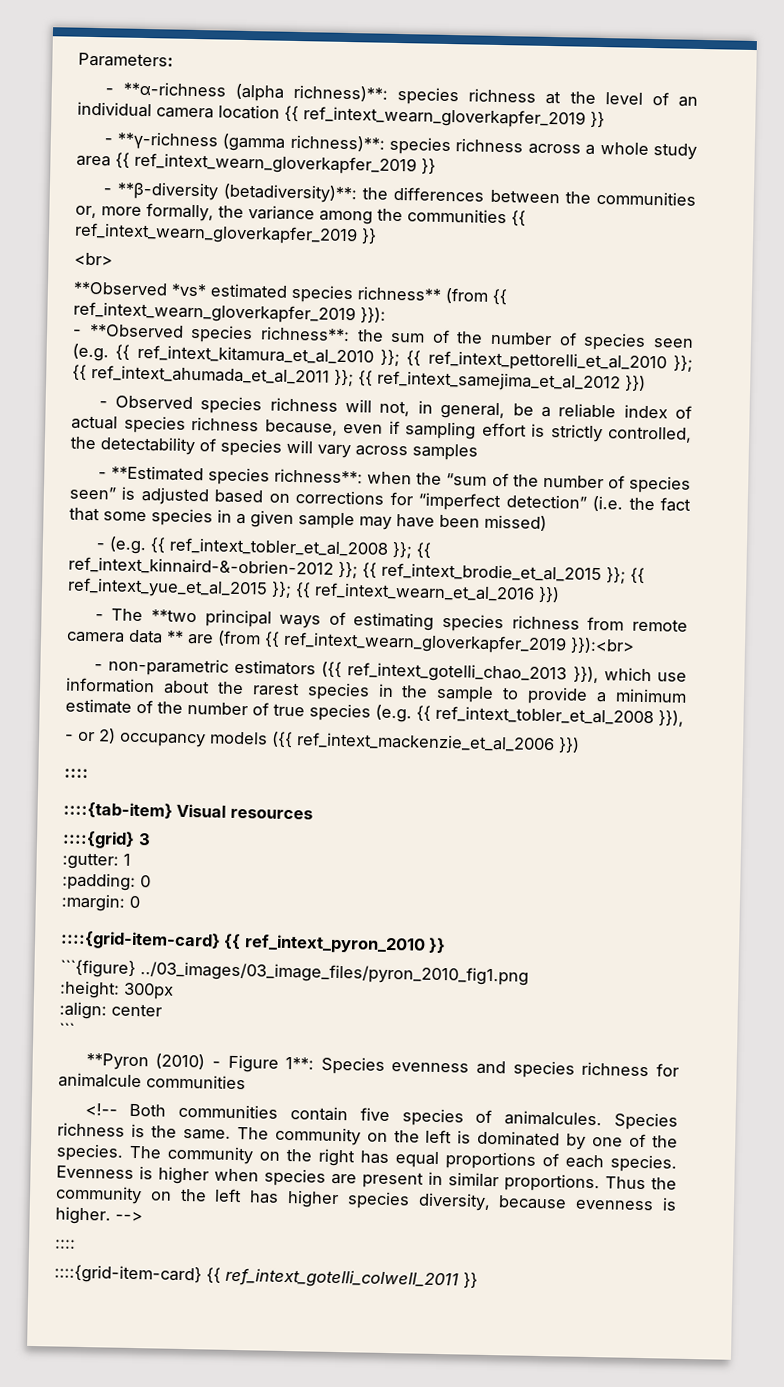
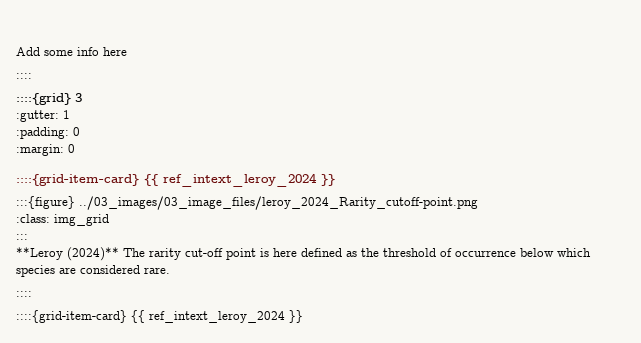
- Parameters:
- - **α-richness (alpha richness)**: species richness at the level of an individual camera location {{ ref_intext_wearn_gloverkapfer_2019 }}
- - **γ-richness (gamma richness)**: species richness across a whole study area {{ ref_intext_wearn_gloverkapfer_2019 }}
- - **β-diversity (betadiversity)**: the differences between the communities or, more formally, the variance among the communities {{ ref_intext_wearn_gloverkapfer_2019 }}
- <br>
- **Observed *vs* estimated species richness** (from {{ ref_intext_wearn_gloverkapfer_2019 }}):
- - **Observed species richness**: the sum of the number of species seen (e.g. {{ ref_intext_kitamura_et_al_2010 }}; {{ ref_intext_pettorelli_et_al_2010 }}; {{ ref_intext_ahumada_et_al_2011 }}; {{ ref_intext_samejima_et_al_2012 }})
- - Observed species richness will not, in general, be a reliable index of actual species richness because, even if sampling effort is strictly controlled, the detectability of species will vary across samples
- - **Estimated species richness**: when the “sum of the number of species seen” is adjusted based on corrections for “imperfect detection” (i.e. the fact that some species in a given sample may have been missed)
- - (e.g. {{ ref_intext_tobler_et_al_2008 }}; {{ ref_intext_kinnaird-&-obrien-2012 }}; {{ ref_intext_brodie_et_al_2015 }}; {{ ref_intext_yue_et_al_2015 }}; {{ ref_intext_wearn_et_al_2016 }})
- - The **two principal ways of estimating species richness from remote camera data ** are (from {{ ref_intext_wearn_gloverkapfer_2019 }}):<br>
- - non-parametric estimators ({{ ref_intext_gotelli_chao_2013 }}), which use information about the rarest species in the sample to provide a minimum estimate of the number of true species (e.g. {{ ref_intext_tobler_et_al_2008 }}),
- - or 2) occupancy models ({{ ref_intext_mackenzie_et_al_2006 }})
+ Add some info here
  ::::
- ::::{tab-item} Visual resources
  :margin: 0
- ::::{grid-item-card} {{ ref_intext_pyron_2010 }}
- ```{figure} ../03_images/03_image_files/pyron_2010_fig1.png
- :height: 300px
- :align: center
- ```
- **Pyron (2010) - Figure 1**: Species evenness and species richness for animalcule communities
- <!-- Both communities contain five species of animalcules. Species richness is the same. The community on the left is dominated by one of the species. The community on the right has equal proportions of each species. Evenness is higher when species are present in similar proportions. Thus the community on the left has higher species diversity, because evenness is higher. -->
+ ::::{grid-item-card} {{ ref_intext_leroy_2024 }}
+ :::{figure} ../03_images/03_image_files/leroy_2024_Rarity_cutoff-point.png
+ :class: img_grid
+ :::
+ **Leroy (2024)** The rarity cut-off point is here defined as the threshold of occurrence below which species are considered rare.
  ::::
- ::::{grid-item-card} {{ ref_intext_gotelli_colwell_2011 }}
+ ::::{grid-item-card} {{ ref_intext_leroy_2024 }}

